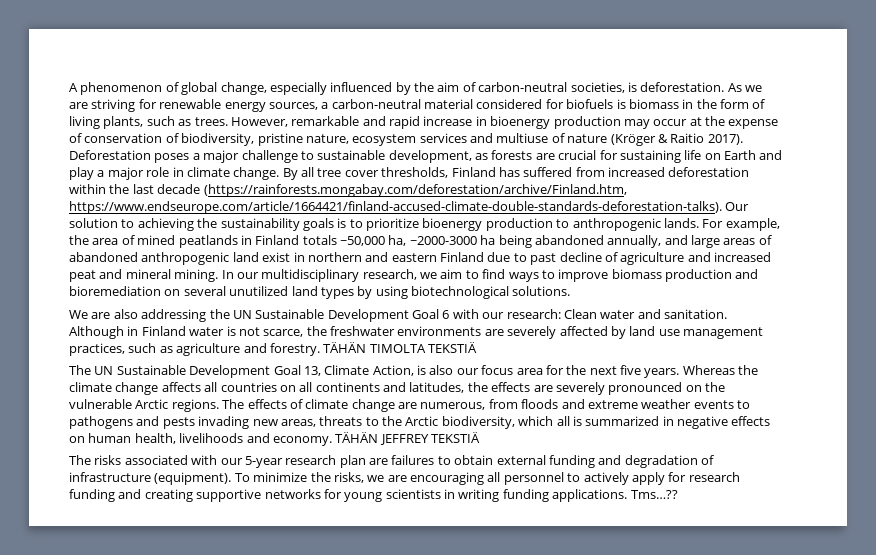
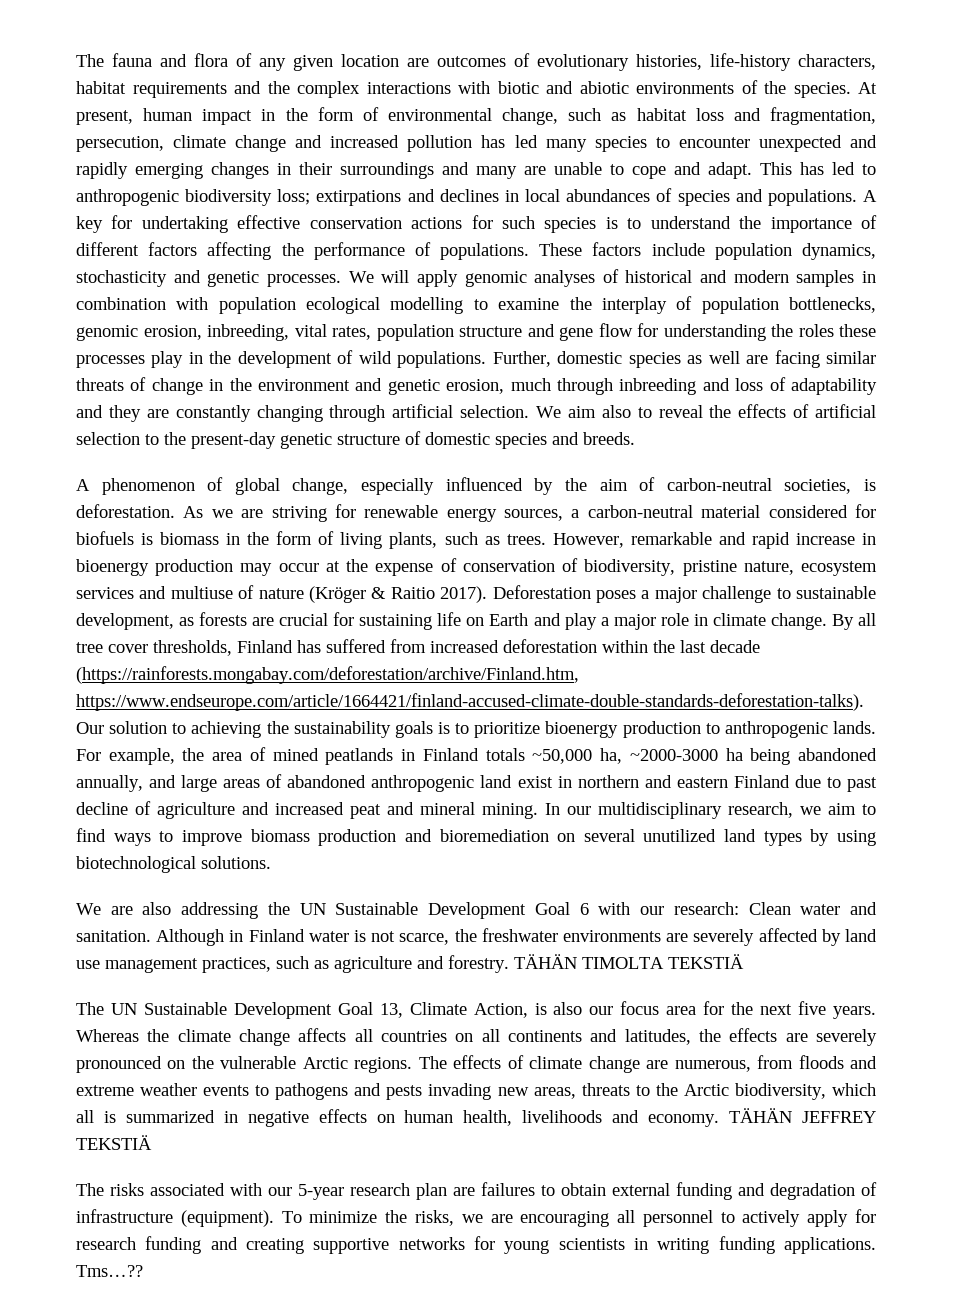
+ The fauna and flora of any given location are outcomes of evolutionary histories, life-history characters, habitat requirements and the complex interactions with biotic and abiotic environments of the species. At present, human impact in the form of environmental change, such as habitat loss and fragmentation, persecution, climate change and increased pollution has led many species to encounter unexpected and rapidly emerging changes in their surroundings and many are unable to cope and adapt. This has led to anthropogenic biodiversity loss; extirpations and declines in local abundances of species and populations. A key for undertaking effective conservation actions for such species is to understand the importance of different factors affecting the performance of populations. These factors include population dynamics, stochasticity and genetic processes. We will apply genomic analyses of historical and modern samples in combination with population ecological modelling to examine the interplay of population bottlenecks, genomic erosion, inbreeding, vital rates, population structure and gene flow for understanding the roles these processes play in the development of wild populations. Further, domestic species as well are facing similar threats of change in the environment and genetic erosion, much through inbreeding and loss of adaptability and they are constantly changing through artificial selection. We aim also to reveal the effects of artificial selection to the present-day genetic structure of domestic species and breeds.

